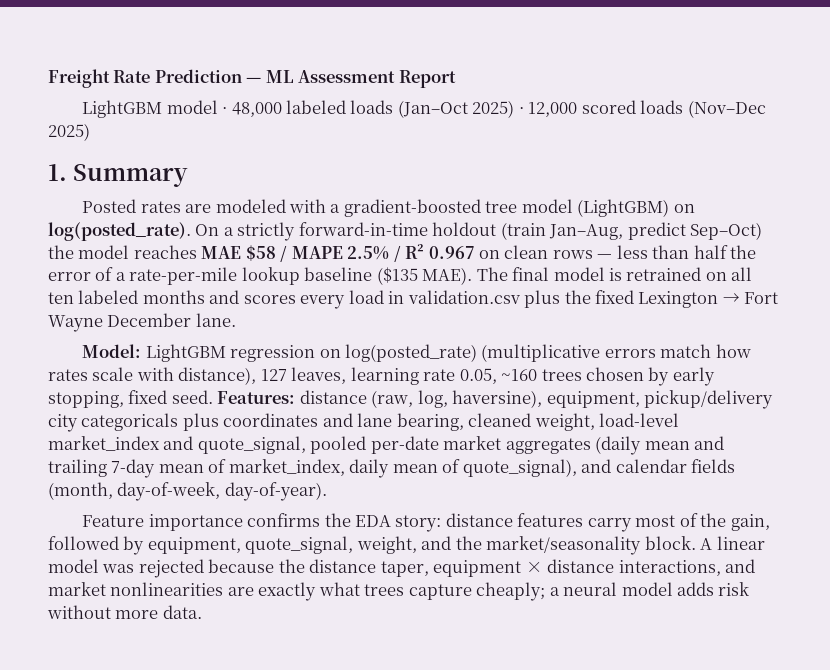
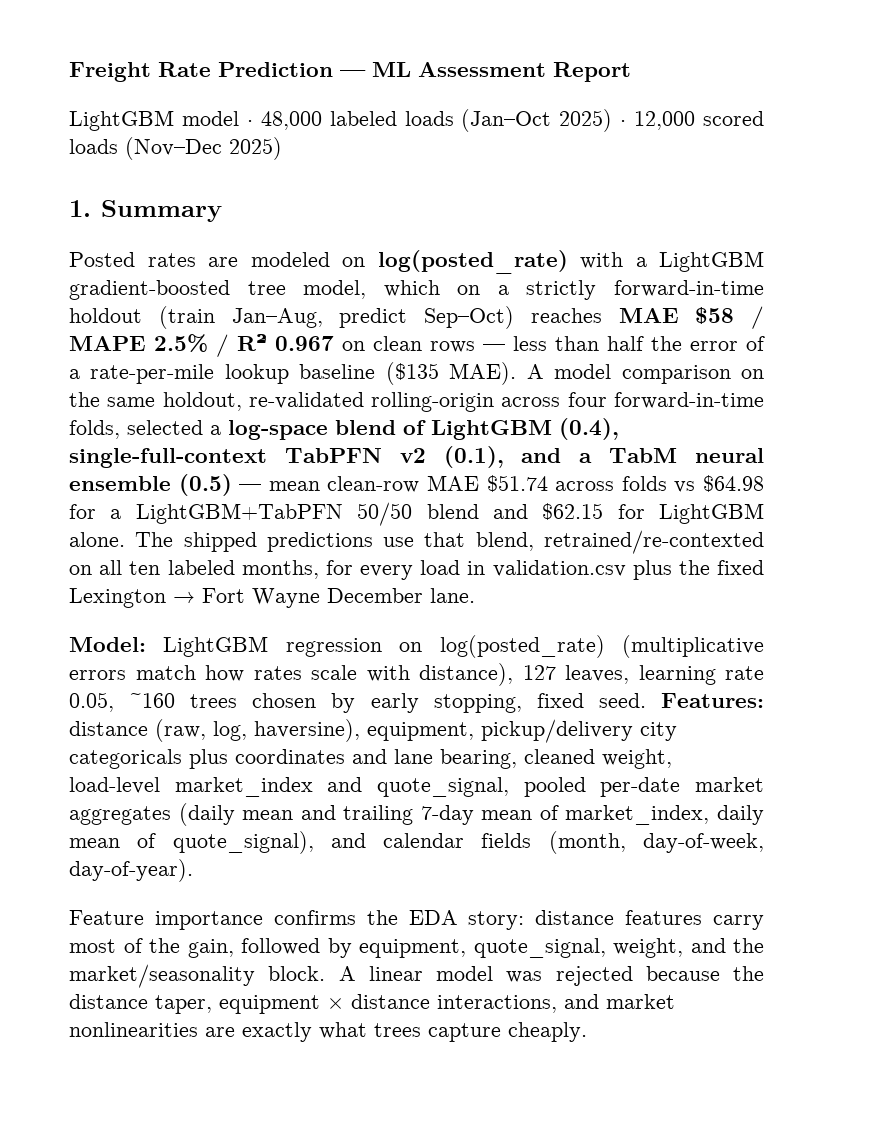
- Posted rates are modeled with a gradient-boosted tree model (LightGBM) on log(posted_rate). On a strictly forward-in-time holdout (train Jan–Aug, predict Sep–Oct) the model reaches MAE $58 / MAPE 2.5% / R² 0.967 on clean rows — less than half the error of a rate-per-mile lookup baseline ($135 MAE).
+ Posted rates are modeled on log(posted_rate) with a LightGBM gradient-boosted tree model, which on a strictly forward-in-time holdout (train Jan–Aug, predict Sep–Oct) reaches MAE $58 / MAPE 2.5% / R² 0.967 on clean rows — less than half the error of a rate-per-mile lookup baseline ($135 MAE).
- The final model is retrained on all ten labeled months and scores every load in validation.csv plus the fixed Lexington → Fort Wayne December lane.
+ A model comparison on the same holdout, re-validated rolling-origin across four forward-in-time folds, selected a log-space blend of LightGBM (0.4), single-full-context TabPFN v2 (0.1), and a TabM neural ensemble (0.5) — mean clean-row MAE $51.74 across folds vs $64.98 for a LightGBM+TabPFN 50/50 blend and $62.15 for LightGBM alone. The shipped predictions use that blend, retrained/re-contexted on all ten labeled months, for every load in validation.csv plus the fixed Lexington → Fort Wayne December lane.
- A linear model was rejected because the distance taper, equipment × distance interactions, and market nonlinearities are exactly what trees capture cheaply; a neural model adds risk without more data.
+ A linear model was rejected because the distance taper, equipment × distance interactions, and market nonlinearities are exactly what trees capture cheaply.

